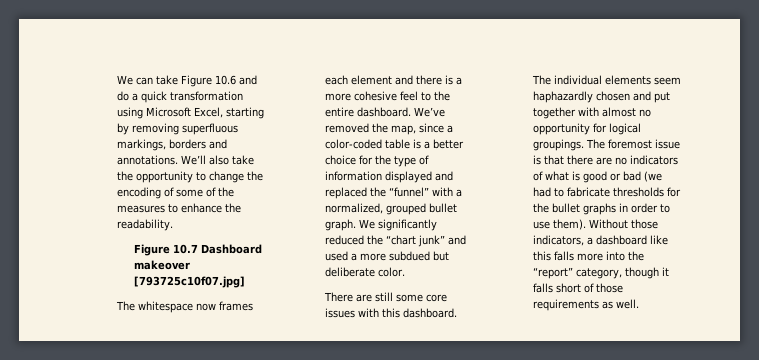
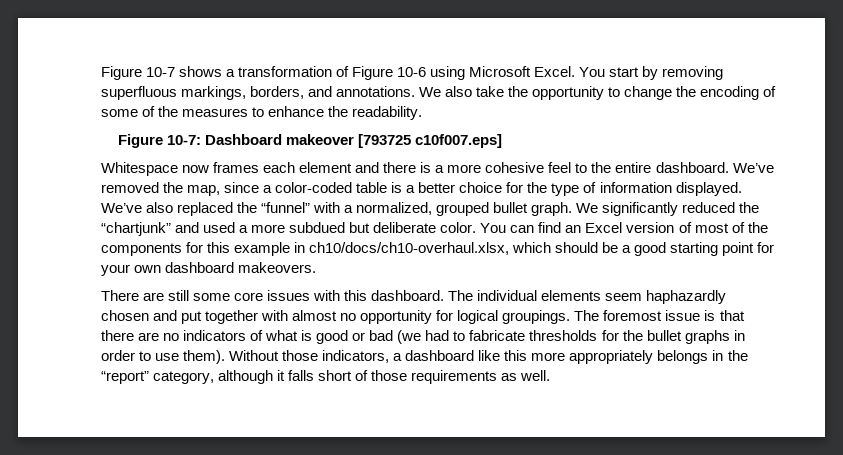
- We can take Figure 10.6 and do a quick transformation using Microsoft Excel, starting by removing superfluous markings, borders and annotations.
+ Figure 10-7 shows a transformation of Figure 10-6 using Microsoft Excel. You start by removing superfluous markings, borders, and annotations.
- We’ll also take the opportunity to change the encoding of some of the measures to enhance the readability.
+ We also take the opportunity to change the encoding of some of the measures to enhance the readability.
- Figure 10.7 Dashboard makeover [793725c10f07.jpg]
- The whitespace now frames each element and there is a more cohesive feel to the entire dashboard.
+ Figure 10-7: Dashboard makeover [793725 c10f007.eps]
+ Whitespace now frames each element and there is a more cohesive feel to the entire dashboard.
- We’ve removed the map, since a color-coded table is a better choice for the type of information displayed and replaced the “funnel” with a normalized, grouped bullet graph.
+ We’ve removed the map, since a color-coded table is a better choice for the type of information displayed. We’ve also replaced the “funnel” with a normalized, grouped bullet graph.
- We significantly reduced the “chart junk” and used a more subdued but deliberate color.
+ We significantly reduced the “chartjunk” and used a more subdued but deliberate color. You can find an Excel version of most of the components for this example in ch10/docs/ch10-overhaul.xlsx, which should be a good starting point for your own dashboard makeovers.
- Without those indicators, a dashboard like this falls more into the “report” category, though it falls short of those requirements as well.
+ Without those indicators, a dashboard like this more appropriately belongs in the “report” category, although it falls short of those requirements as well.

